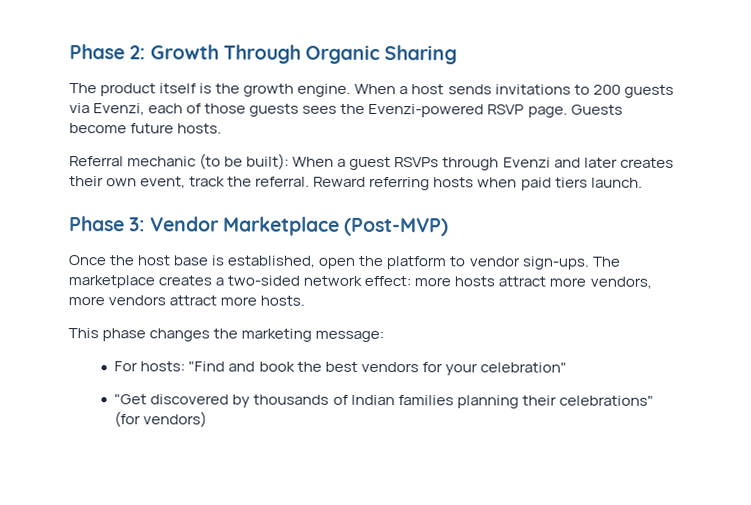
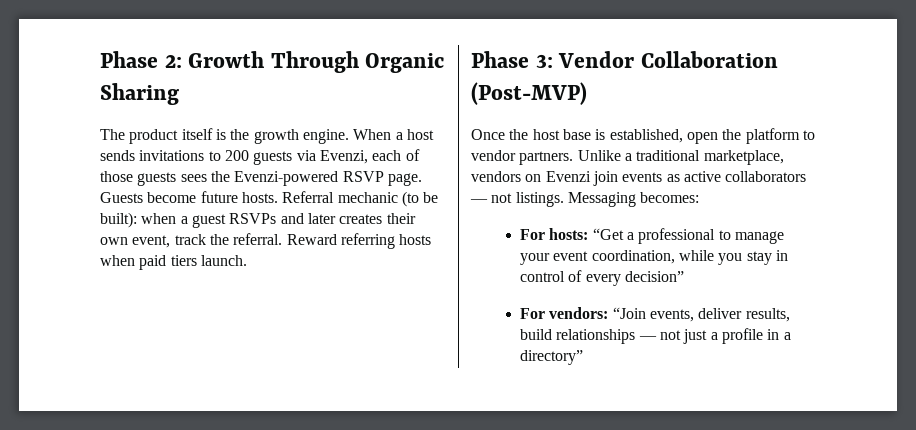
- Guests become future hosts.
- Referral mechanic (to be built): When a guest RSVPs through Evenzi and later creates their own event, track the referral.
+ Guests become future hosts. Referral mechanic (to be built): when a guest RSVPs and later creates their own event, track the referral.
- Phase 3: Vendor Marketplace (Post-MVP)
+ Phase 3: Vendor Collaboration (Post-MVP)
- Once the host base is established, open the platform to vendor sign-ups. The marketplace creates a two-sided network effect: more hosts attract more vendors, more vendors attract more hosts.
- This phase changes the marketing message:
- For hosts: "Find and book the best vendors for your celebration"
- "Get discovered by thousands of Indian families planning their celebrations" (for vendors)
+ Once the host base is established, open the platform to vendor partners. Unlike a traditional marketplace, vendors on Evenzi join events as active collaborators — not listings. Messaging becomes:
+ For hosts: “Get a professional to manage your event coordination, while you stay in control of every decision”
+ For vendors: “Join events, deliver results, build relationships — not just a profile in a directory”

